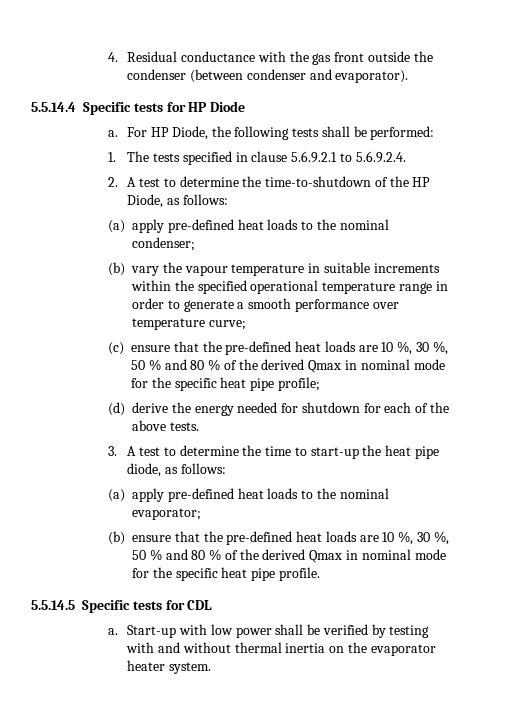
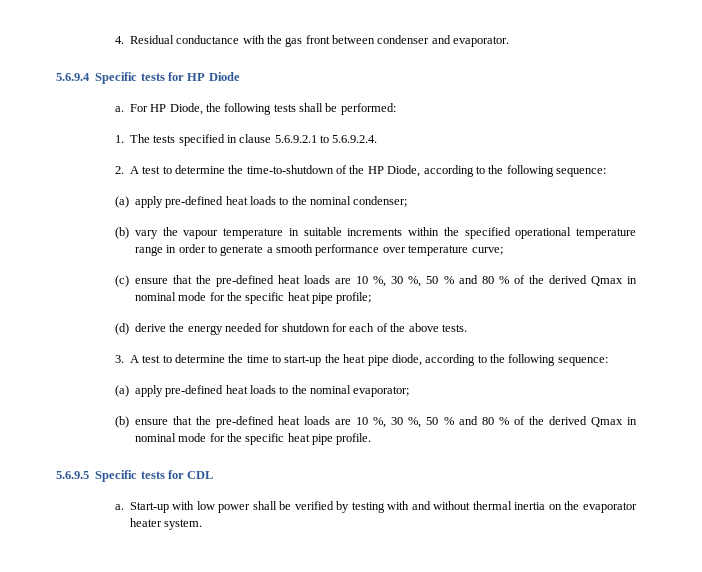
- 4. Residual conductance with the gas front outside the condenser (between condenser and evaporator).
- 5.5.14.4 Specific tests for HP Diode
+ 4. Residual conductance with the gas front between condenser and evaporator.
+ 5.6.9.4 Specific tests for HP Diode
- 2. A test to determine the time-to-shutdown of the HP Diode, as follows:
+ 2. A test to determine the time-to-shutdown of the HP Diode, according to the following sequence:
- 3. A test to determine the time to start-up the heat pipe diode, as follows:
+ 3. A test to determine the time to start-up the heat pipe diode, according to the following sequence:
- 5.5.14.5 Specific tests for CDL
+ 5.6.9.5 Specific tests for CDL

